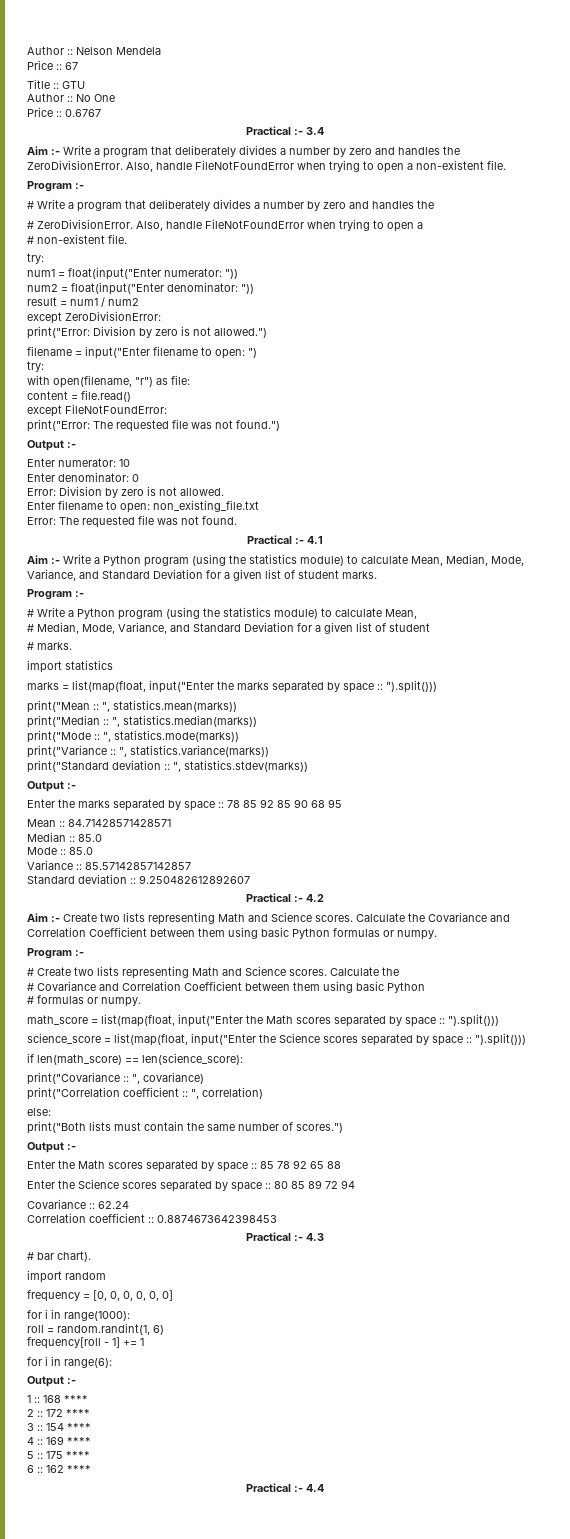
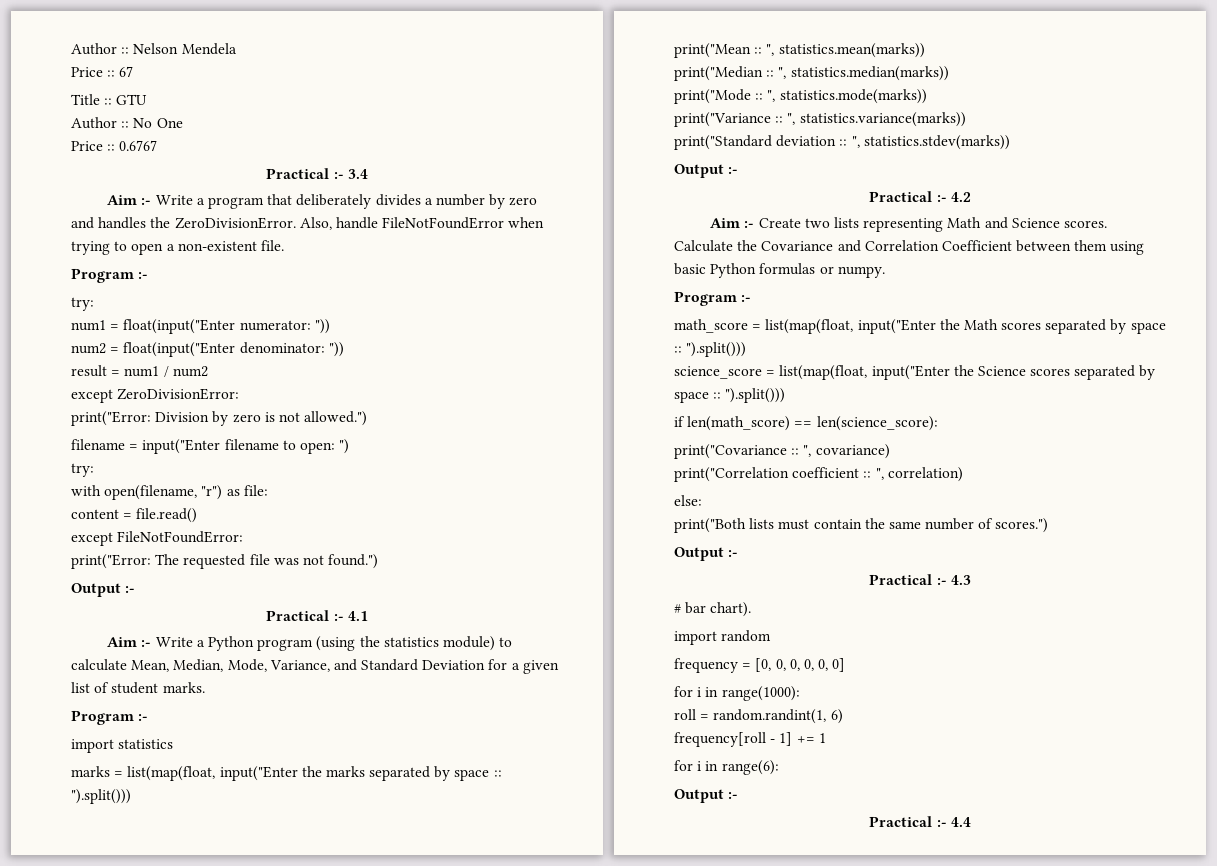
- # Write a program that deliberately divides a number by zero and handles the
- # ZeroDivisionError. Also, handle FileNotFoundError when trying to open a
- # non-existent file.
- Enter numerator: 10
- Enter denominator: 0
- Error: Division by zero is not allowed.
- Enter filename to open: non_existing_file.txt
- Error: The requested file was not found.
- # Write a Python program (using the statistics module) to calculate Mean,
- # Median, Mode, Variance, and Standard Deviation for a given list of student
- # marks.
- Enter the marks separated by space :: 78 85 92 85 90 68 95
- Mean :: 84.71428571428571
- Median :: 85.0
- Mode :: 85.0
- Variance :: 85.57142857142857
- Standard deviation :: 9.250482612892607
- # Create two lists representing Math and Science scores. Calculate the
- # Covariance and Correlation Coefficient between them using basic Python
- # formulas or numpy.
- Enter the Math scores separated by space :: 85 78 92 65 88
- Enter the Science scores separated by space :: 80 85 89 72 94
- Covariance :: 62.24
- Correlation coefficient :: 0.8874673642398453
- 1 :: 168 ****
- 2 :: 172 ****
- 3 :: 154 ****
- 4 :: 169 ****
- 5 :: 175 ****
- 6 :: 162 ****

